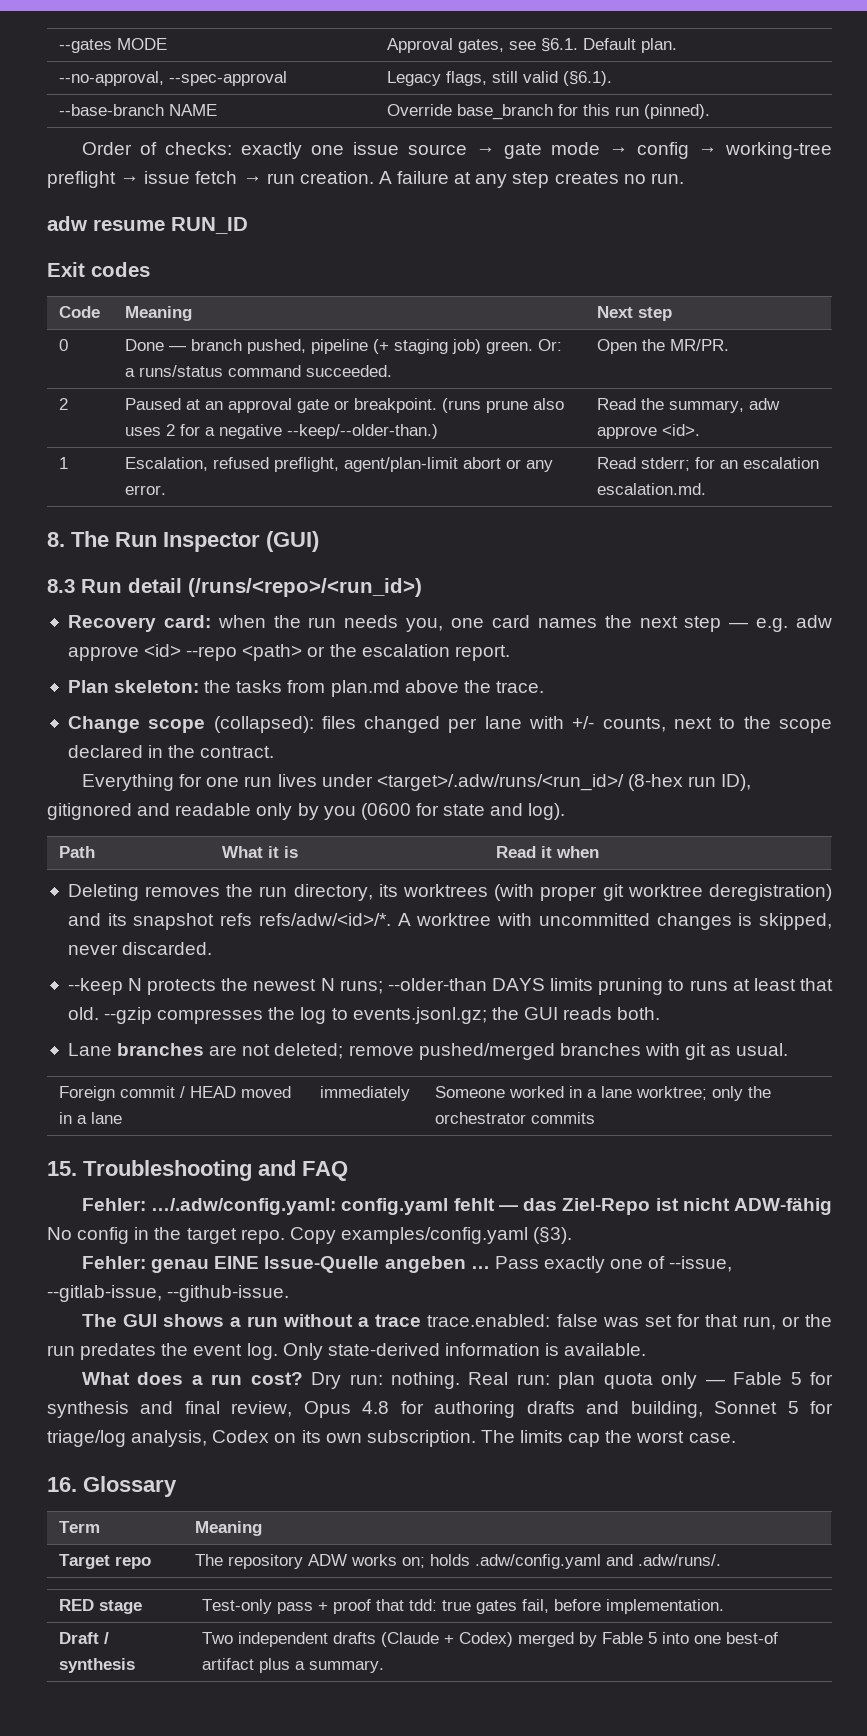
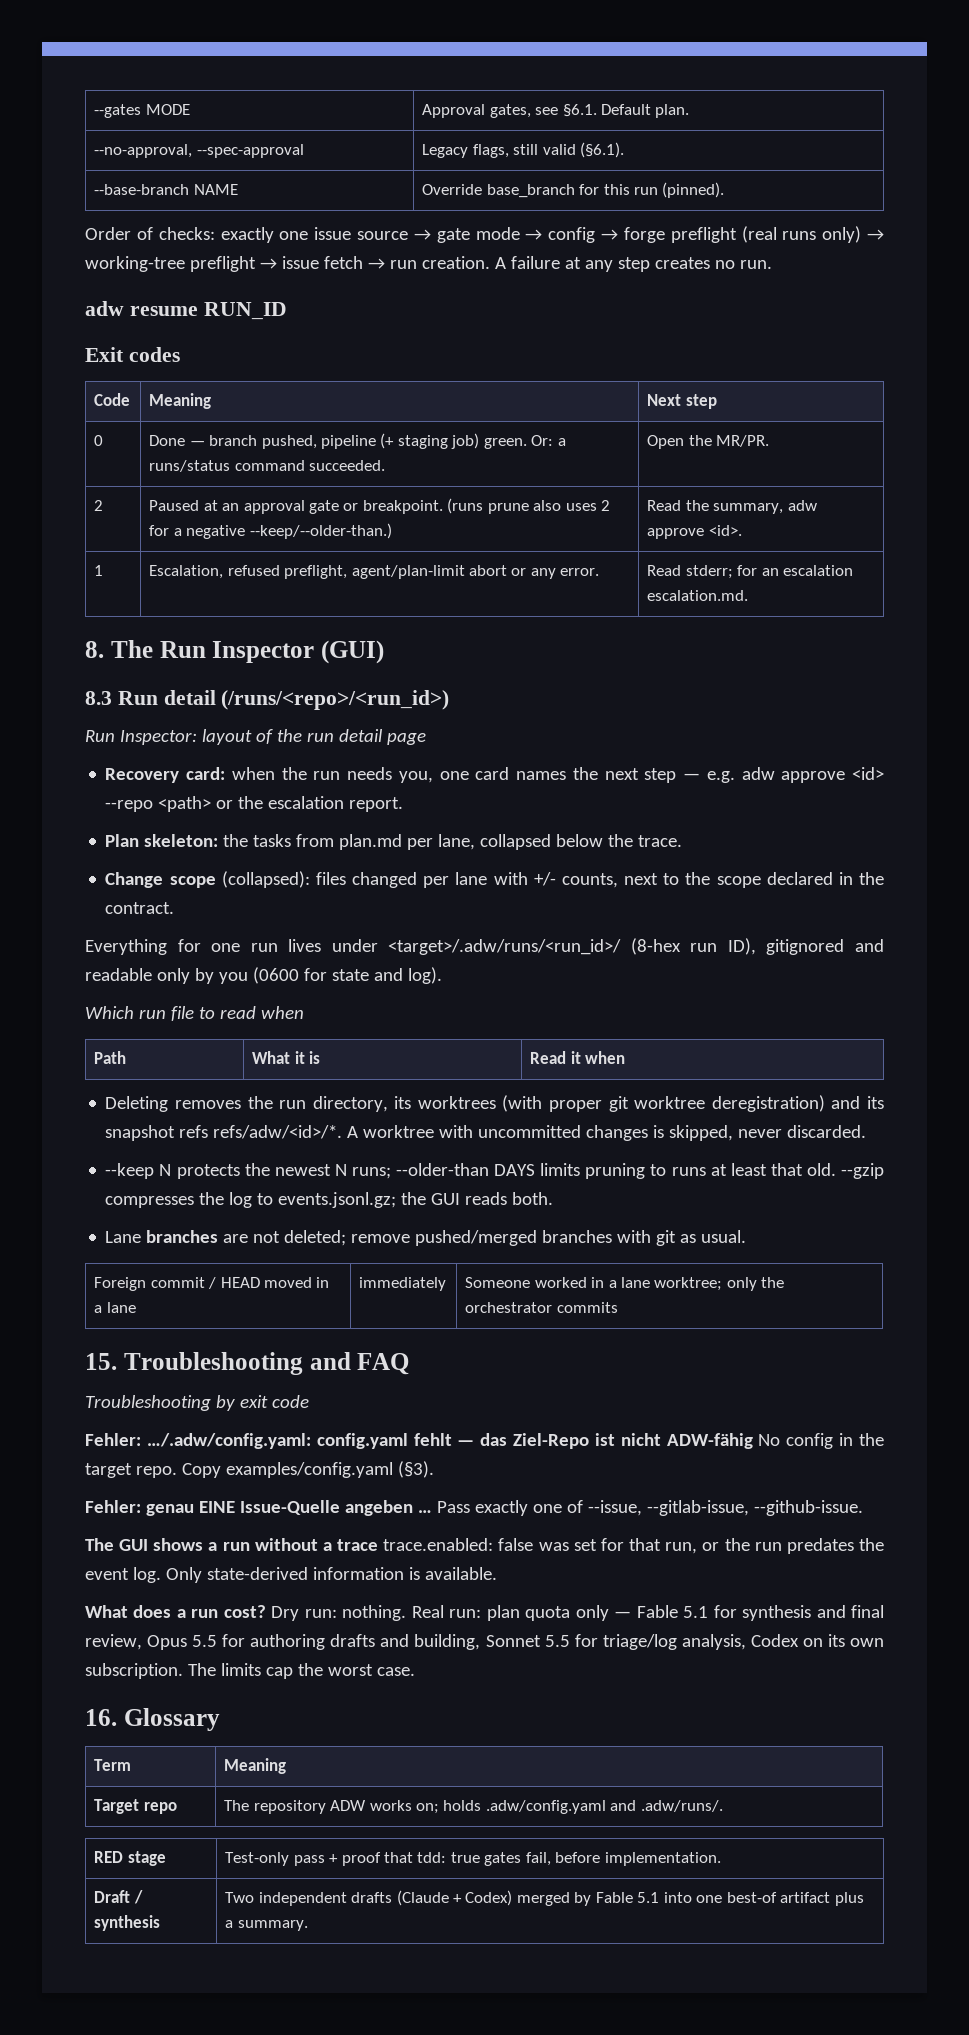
- Order of checks: exactly one issue source → gate mode → config → working-tree preflight → issue fetch → run creation.
+ Order of checks: exactly one issue source → gate mode → config → forge preflight (real runs only) → working-tree preflight → issue fetch → run creation.
+ Run Inspector: layout of the run detail page
- Plan skeleton: the tasks from plan.md above the trace.
+ Plan skeleton: the tasks from plan.md per lane, collapsed below the trace.
+ Which run file to read when
+ Troubleshooting by exit code
- Real run: plan quota only — Fable 5 for synthesis and final review, Opus 4.8 for authoring drafts and building, Sonnet 5 for triage/log analysis, Codex on its own subscription.
+ Real run: plan quota only — Fable 5.1 for synthesis and final review, Opus 5.5 for authoring drafts and building, Sonnet 5.5 for triage/log analysis, Codex on its own subscription.
- Draft / synthesis | Two independent drafts (Claude + Codex) merged by Fable 5 into one best-of artifact plus a summary.
+ Draft / synthesis | Two independent drafts (Claude + Codex) merged by Fable 5.1 into one best-of artifact plus a summary.

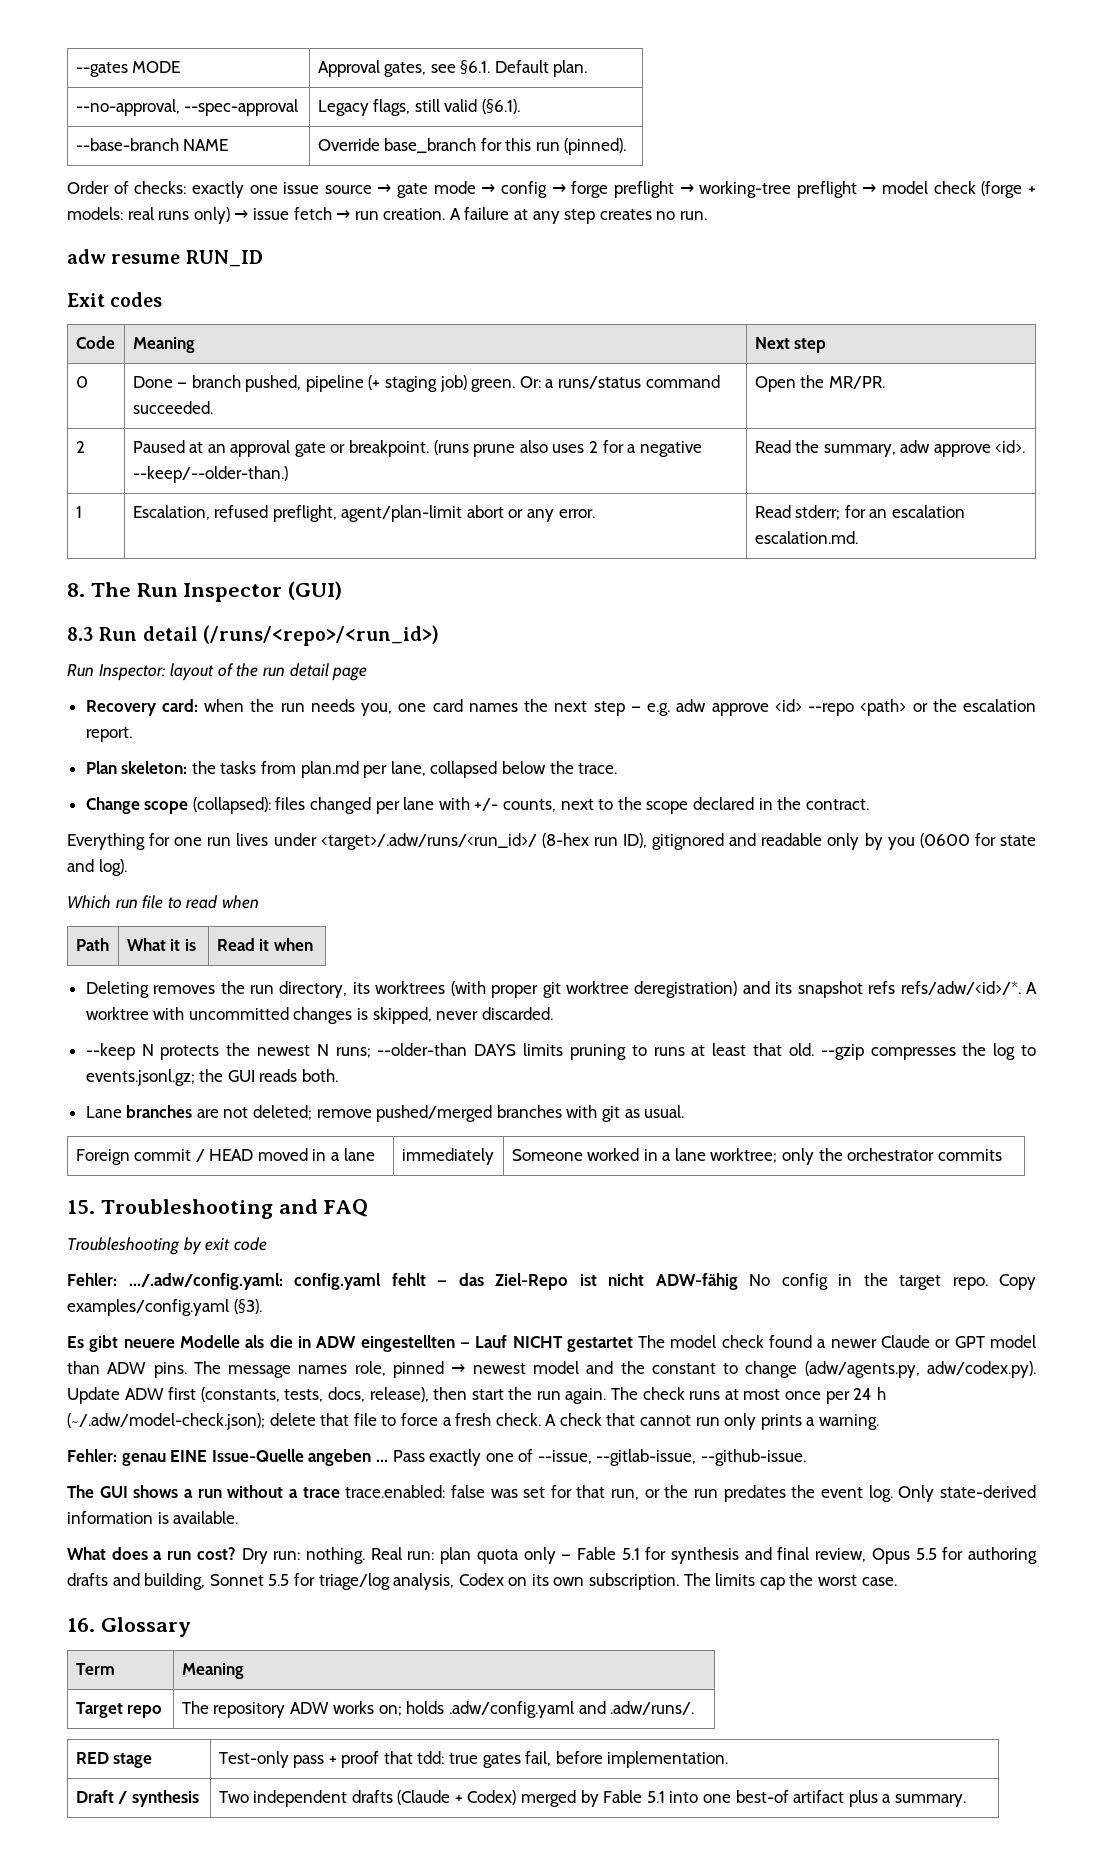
- Order of checks: exactly one issue source → gate mode → config → forge preflight (real runs only) → working-tree preflight → issue fetch → run creation.
+ Order of checks: exactly one issue source → gate mode → config → forge preflight → working-tree preflight → model check (forge + models: real runs only) → issue fetch → run creation.
+ Es gibt neuere Modelle als die in ADW eingestellten — Lauf NICHT gestartet The model check found a newer Claude or GPT model than ADW pins. The message names role, pinned → newest model and the constant to change (adw/agents.py, adw/codex.py). Update ADW first (constants, tests, docs, release), then start the run again. The check runs at most once per 24 h (~/.adw/model-check.json); delete that file to force a fresh check. A check that cannot run only prints a warning.

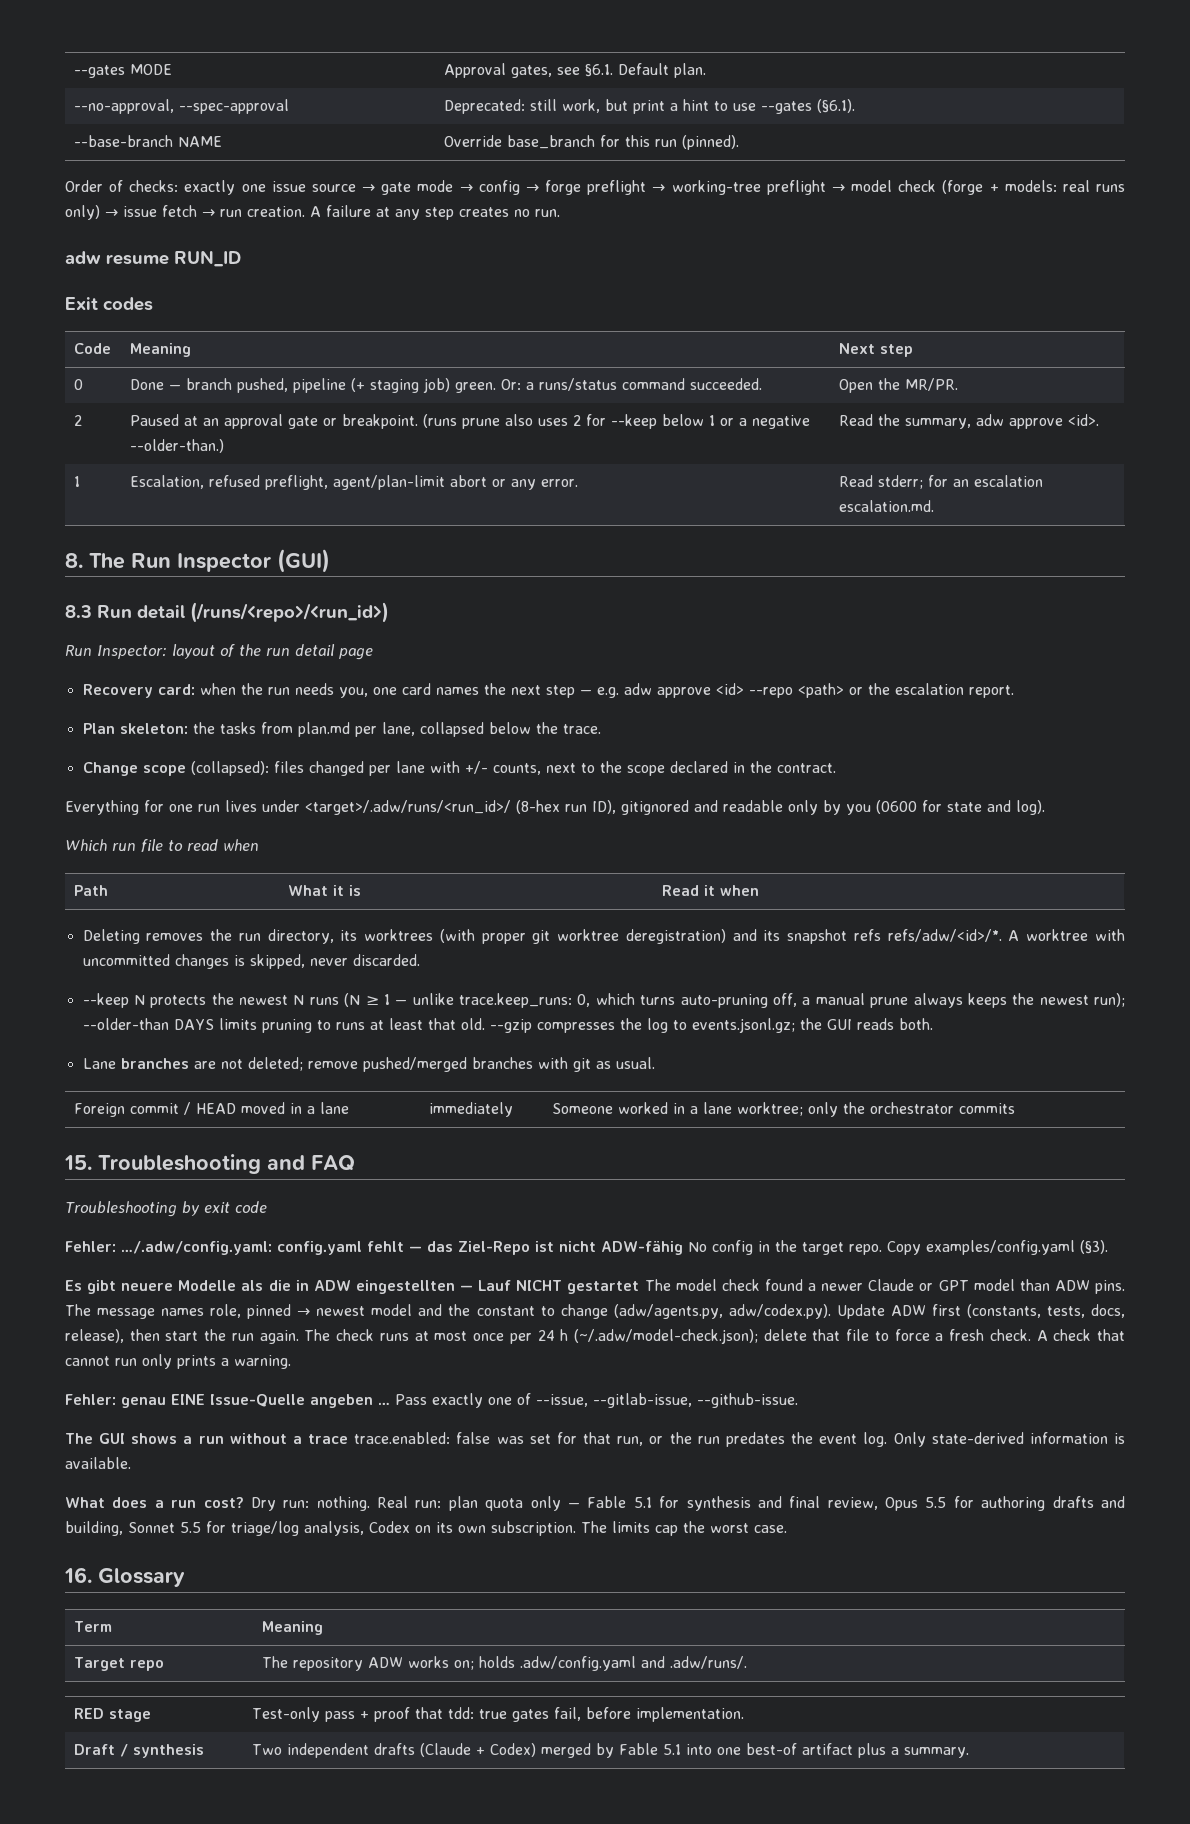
- --no-approval, --spec-approval | Legacy flags, still valid (§6.1).
+ --no-approval, --spec-approval | Deprecated: still work, but print a hint to use --gates (§6.1).
- 2 | Paused at an approval gate or breakpoint. (runs prune also uses 2 for a negative --keep/--older-than.) | Read the summary, adw approve <id>.
+ 2 | Paused at an approval gate or breakpoint. (runs prune also uses 2 for --keep below 1 or a negative --older-than.) | Read the summary, adw approve <id>.
- --keep N protects the newest N runs; --older-than DAYS limits pruning to runs at least that old.
+ --keep N protects the newest N runs (N ≥ 1 — unlike trace.keep_runs: 0, which turns auto-pruning off, a manual prune always keeps the newest run); --older-than DAYS limits pruning to runs at least that old.

